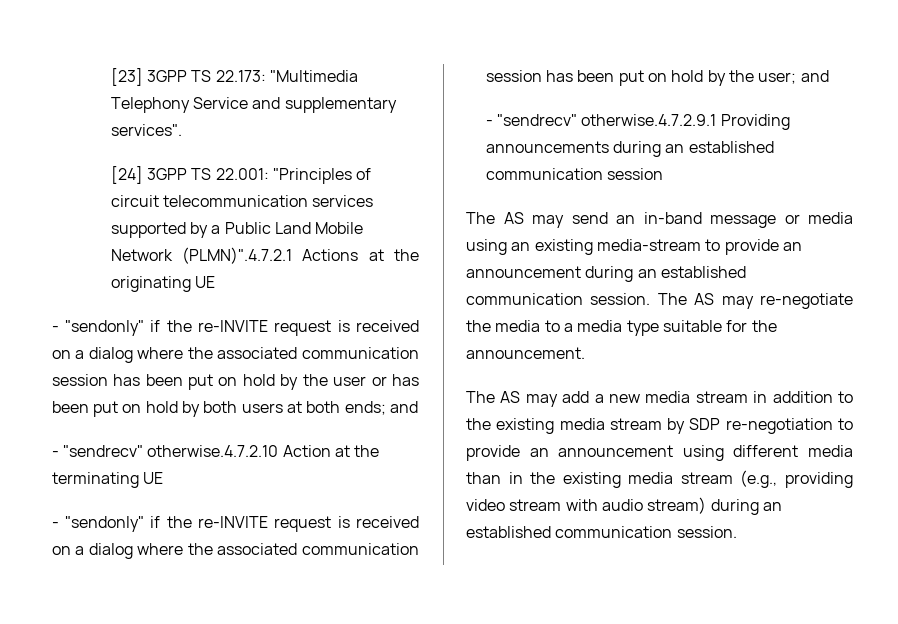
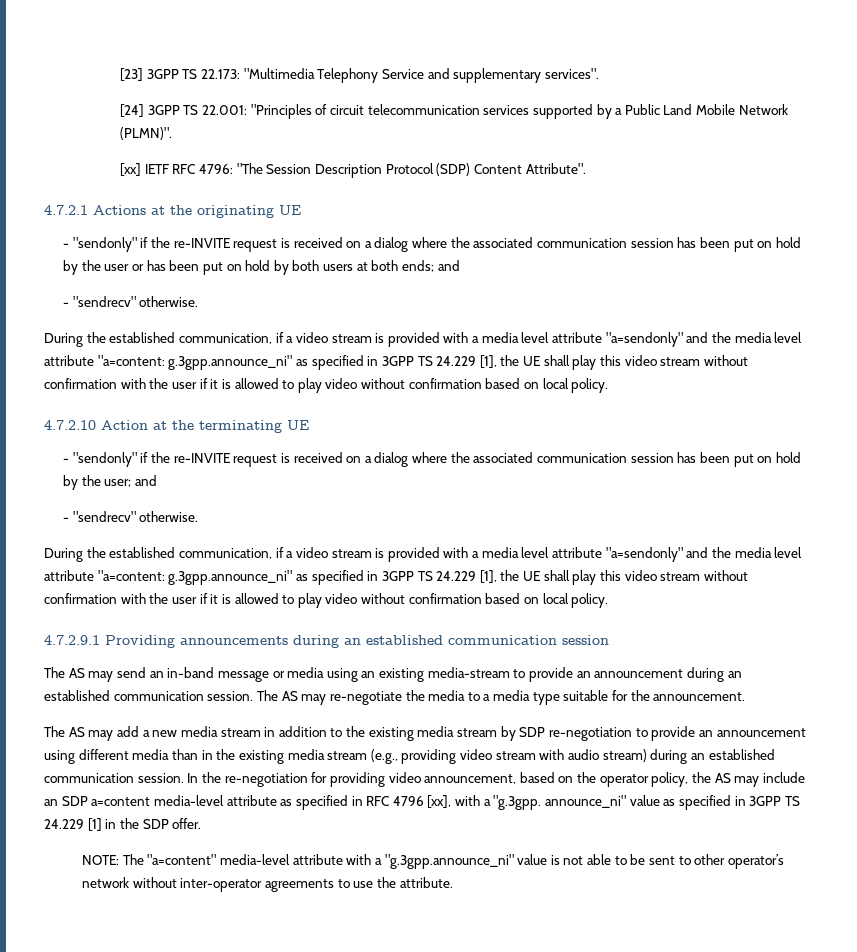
- [24] 3GPP TS 22.001: "Principles of circuit telecommunication services supported by a Public Land Mobile Network (PLMN)".4.7.2.1 Actions at the originating UE
+ [24] 3GPP TS 22.001: "Principles of circuit telecommunication services supported by a Public Land Mobile Network (PLMN)".
+ [xx] IETF RFC 4796: "The Session Description Protocol (SDP) Content Attribute".
+ 4.7.2.1 Actions at the originating UE
  - "sendonly" if the re-INVITE request is received on a dialog where the associated communication session has been put on hold by the user or has been put on hold by both users at both ends; and
- - "sendrecv" otherwise.4.7.2.10 Action at the terminating UE
+ - "sendrecv" otherwise.
+ During the established communication, if a video stream is provided with a media level attribute "a=sendonly" and the media level attribute "a=content: g.3gpp.announce_ni" as specified in 3GPP TS 24.229 [1], the UE shall play this video stream without confirmation with the user if it is allowed to play video without confirmation based on local policy.
+ 4.7.2.10 Action at the terminating UE
  - "sendonly" if the re-INVITE request is received on a dialog where the associated communication session has been put on hold by the user; and
- - "sendrecv" otherwise.4.7.2.9.1 Providing announcements during an established communication session
+ - "sendrecv" otherwise.
+ During the established communication, if a video stream is provided with a media level attribute "a=sendonly" and the media level attribute "a=content: g.3gpp.announce_ni" as specified in 3GPP TS 24.229 [1], the UE shall play this video stream without confirmation with the user if it is allowed to play video without confirmation based on local policy.
+ 4.7.2.9.1 Providing announcements during an established communication session
+ In the re-negotiation for providing video announcement, based on the operator policy, the AS may include an SDP a=content media-level attribute as specified in RFC 4796 [xx], with a "g.3gpp. announce_ni" value as specified in 3GPP TS 24.229 [1] in the SDP offer.
+ NOTE: The "a=content" media-level attribute with a "g.3gpp.announce_ni" value is not able to be sent to other operator’s network without inter-operator agreements to use the attribute.

